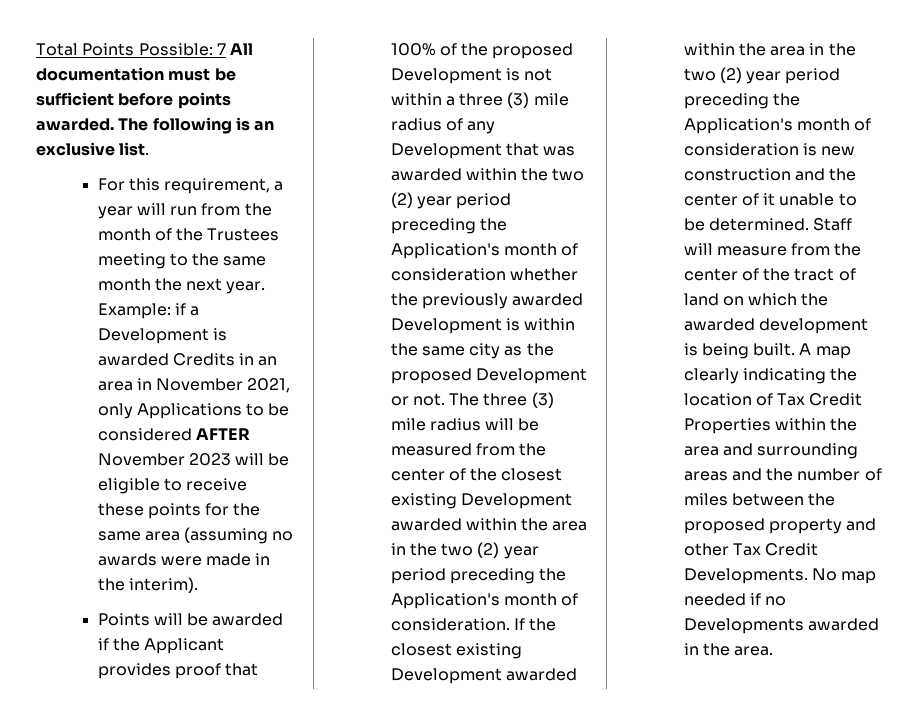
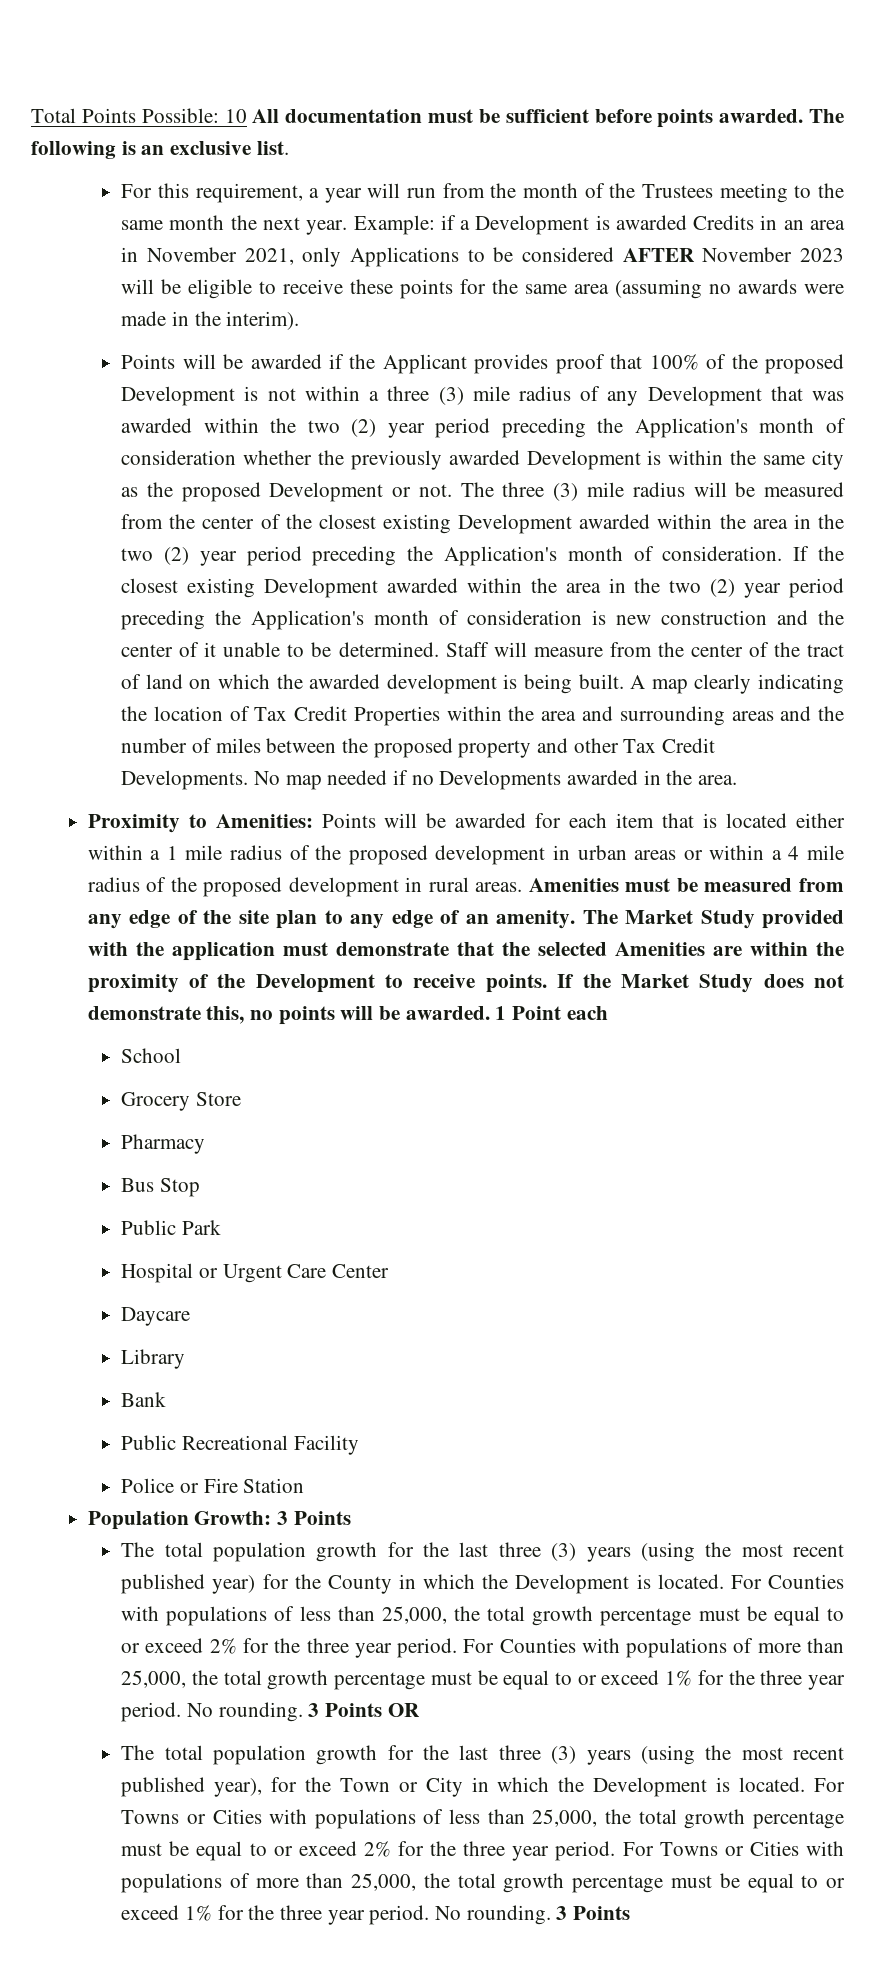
- Total Points Possible: 7 All documentation must be sufficient before points awarded.
+ Total Points Possible: 10 All documentation must be sufficient before points awarded.
+ Proximity to Amenities: Points will be awarded for each item that is located either within a 1 mile radius of the proposed development in urban areas or within a 4 mile radius of the proposed development in rural areas. Amenities must be measured from any edge of the site plan to any edge of an amenity. The Market Study provided with the application must demonstrate that the selected Amenities are within the proximity of the Development to receive points. If the Market Study does not demonstrate this, no points will be awarded. 1 Point each
+ School
+ Grocery Store
+ Pharmacy
+ Bus Stop
+ Public Park
+ Hospital or Urgent Care Center
+ Daycare
+ Library
+ Bank
+ Public Recreational Facility
+ Police or Fire Station
+ Population Growth: 3 Points
+ The total population growth for the last three (3) years (using the most recent published year) for the County in which the Development is located. For Counties with populations of less than 25,000, the total growth percentage must be equal to or exceed 2% for the three year period. For Counties with populations of more than 25,000, the total growth percentage must be equal to or exceed 1% for the three year period. No rounding. 3 Points OR
+ The total population growth for the last three (3) years (using the most recent published year), for the Town or City in which the Development is located. For Towns or Cities with populations of less than 25,000, the total growth percentage must be equal to or exceed 2% for the three year period. For Towns or Cities with populations of more than 25,000, the total growth percentage must be equal to or exceed 1% for the three year period. No rounding. 3 Points

